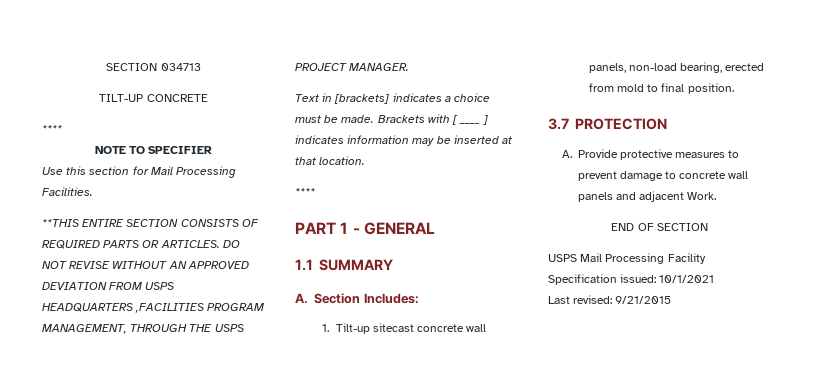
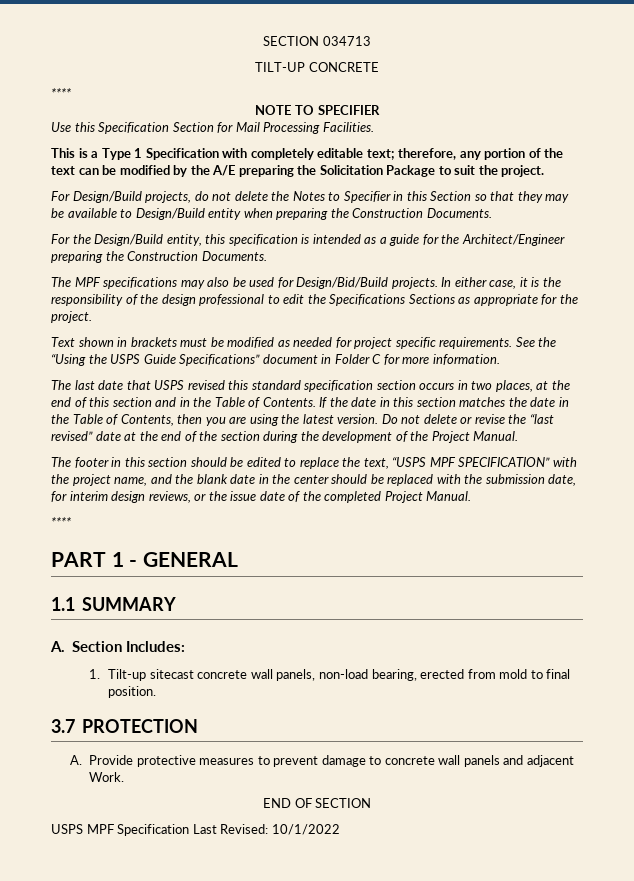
- Use this section for Mail Processing Facilities.
+ Use this Specification Section for Mail Processing Facilities.
- **THIS ENTIRE SECTION CONSISTS OF REQUIRED PARTS OR ARTICLES. DO NOT REVISE WITHOUT AN APPROVED DEVIATION FROM USPS HEADQUARTERS ,FACILITIES PROGRAM MANAGEMENT, THROUGH THE USPS PROJECT MANAGER.
- Text in [brackets] indicates a choice must be made. Brackets with [ ____ ] indicates information may be inserted at that location.
+ This is a Type 1 Specification with completely editable text; therefore, any portion of the text can be modified by the A/E preparing the Solicitation Package to suit the project.
+ For Design/Build projects, do not delete the Notes to Specifier in this Section so that they may be available to Design/Build entity when preparing the Construction Documents.
+ For the Design/Build entity, this specification is intended as a guide for the Architect/Engineer preparing the Construction Documents.
+ The MPF specifications may also be used for Design/Bid/Build projects. In either case, it is the responsibility of the design professional to edit the Specifications Sections as appropriate for the project.
+ Text shown in brackets must be modified as needed for project specific requirements. See the “Using the USPS Guide Specifications” document in Folder C for more information.
+ The last date that USPS revised this standard specification section occurs in two places, at the end of this section and in the Table of Contents. If the date in this section matches the date in the Table of Contents, then you are using the latest version. Do not delete or revise the “last revised” date at the end of the section during the development of the Project Manual.
+ The footer in this section should be edited to replace the text, “USPS MPF SPECIFICATION” with the project name, and the blank date in the center should be replaced with the submission date, for interim design reviews, or the issue date of the completed Project Manual.
- USPS Mail Processing Facility Specification issued: 10/1/2021
- Last revised: 9/21/2015
+ USPS MPF Specification Last Revised: 10/1/2022

